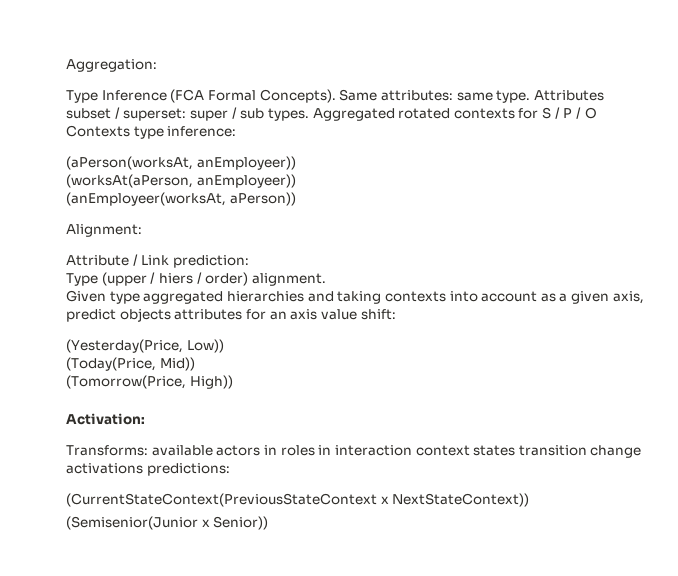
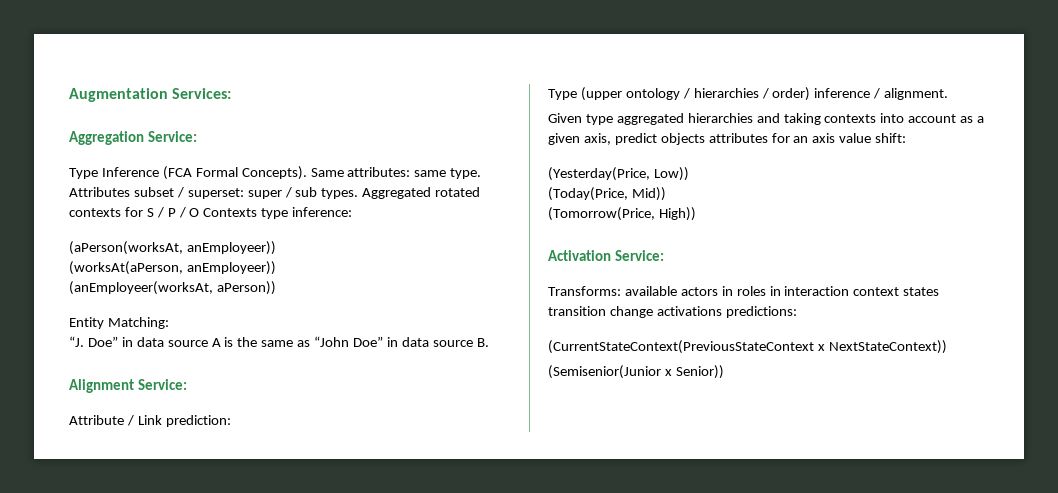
- Aggregation:
+ Augmentation Services:
+ Aggregation Service:
- Alignment:
+ Entity Matching:
+ “J. Doe” in data source A is the same as “John Doe” in data source B.
+ Alignment Service:
- Type (upper / hiers / order) alignment.
+ Type (upper ontology / hierarchies / order) inference / alignment.
- Activation:
+ Activation Service:

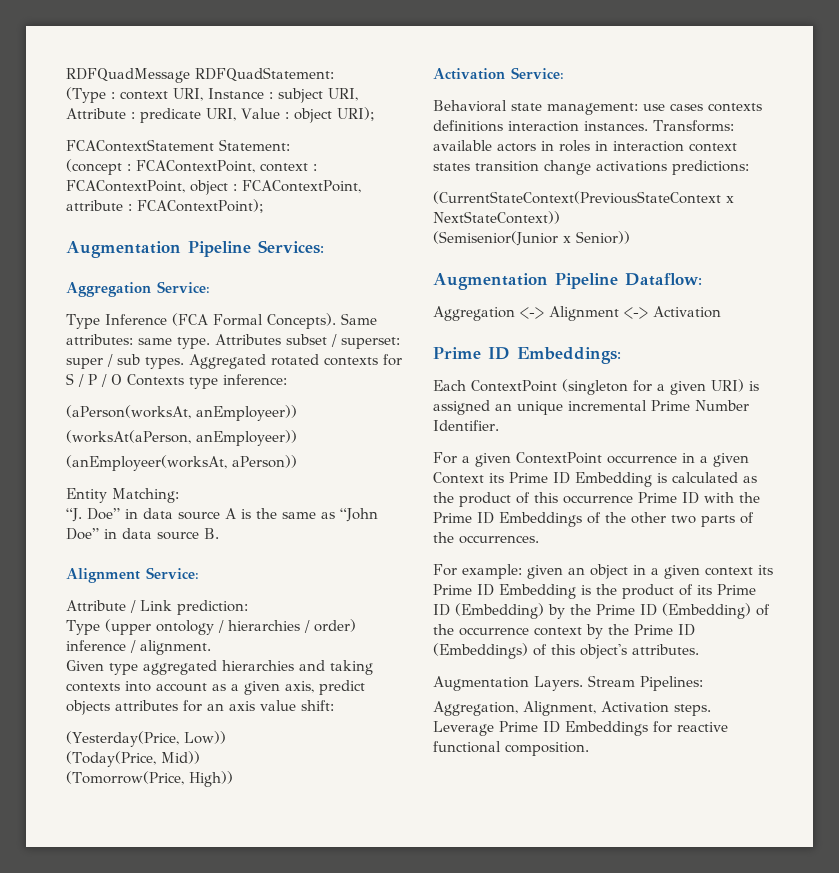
- Augmentation Services:
+ RDFQuadMessage RDFQuadStatement:
+ (Type : context URI, Instance : subject URI, Attribute : predicate URI, Value : object URI);
+ FCAContextStatement Statement:
+ (concept : FCAContextPoint, context : FCAContextPoint, object : FCAContextPoint, attribute : FCAContextPoint);
+ Augmentation Pipeline Services:
+ Behavioral state management: use cases contexts definitions interaction instances.
+ Augmentation Pipeline Dataflow:
+ Aggregation <-> Alignment <-> Activation
+ Prime ID Embeddings:
+ Each ContextPoint (singleton for a given URI) is assigned an unique incremental Prime Number Identifier.
+ For a given ContextPoint occurrence in a given Context its Prime ID Embedding is calculated as the product of this occurrence Prime ID with the Prime ID Embeddings of the other two parts of the occurrences.
+ For example: given an object in a given context its Prime ID Embedding is the product of its Prime ID (Embedding) by the Prime ID (Embedding) of the occurrence context by the Prime ID (Embeddings) of this object's attributes.
+ Augmentation Layers. Stream Pipelines:
+ Aggregation, Alignment, Activation steps. Leverage Prime ID Embeddings for reactive functional composition.

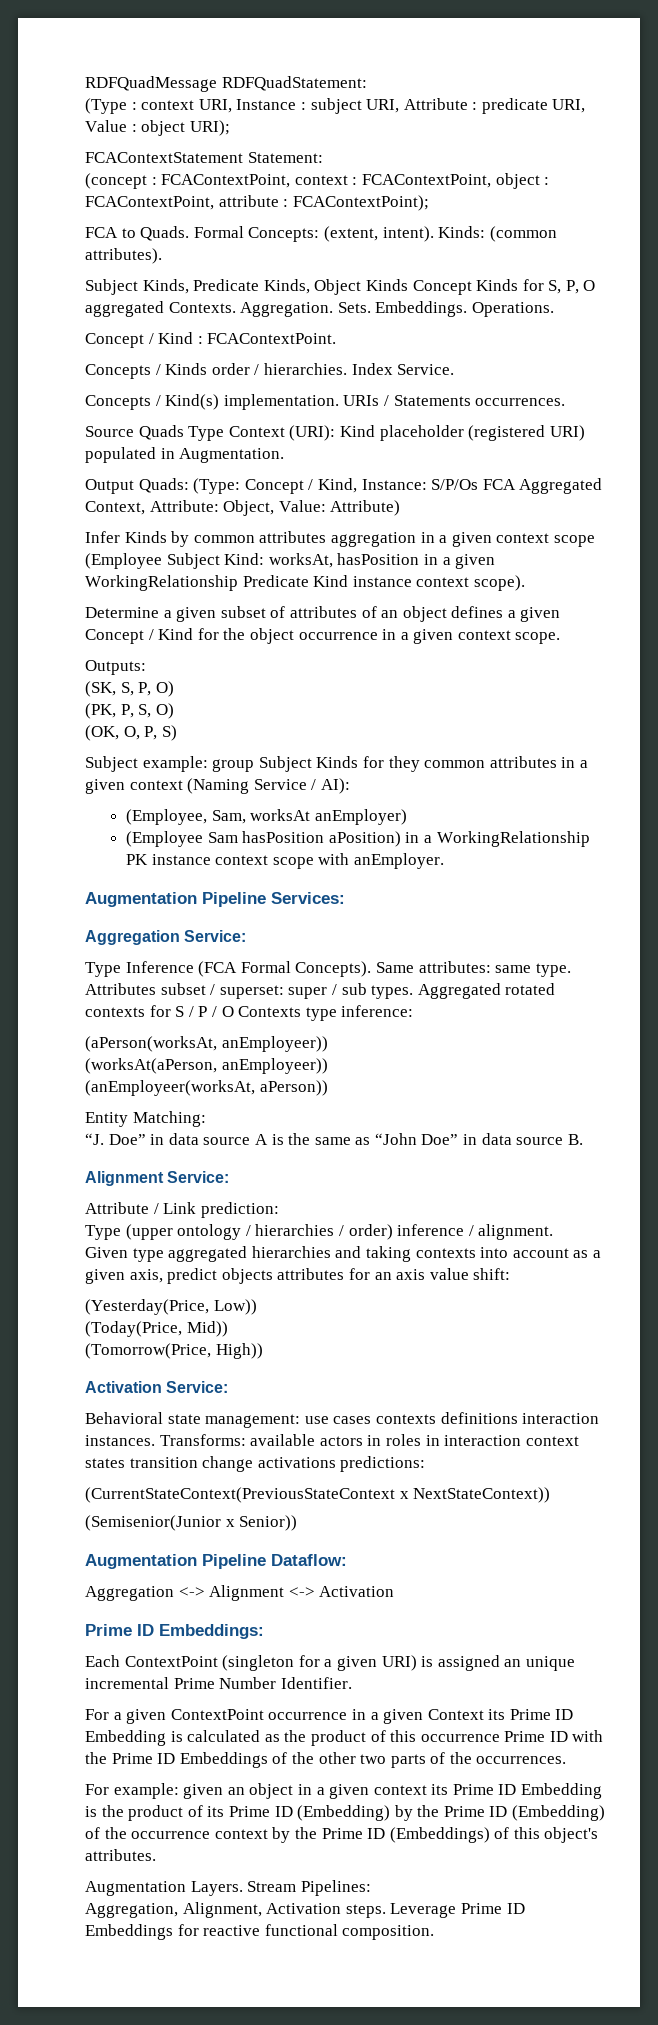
+ FCA to Quads. Formal Concepts: (extent, intent). Kinds: (common attributes).
+ Subject Kinds, Predicate Kinds, Object Kinds Concept Kinds for S, P, O aggregated Contexts. Aggregation. Sets. Embeddings. Operations.
+ Concept / Kind : FCAContextPoint.
+ Concepts / Kinds order / hierarchies. Index Service.
+ Concepts / Kind(s) implementation. URIs / Statements occurrences.
+ Source Quads Type Context (URI): Kind placeholder (registered URI) populated in Augmentation.
+ Output Quads: (Type: Concept / Kind, Instance: S/P/Os FCA Aggregated Context, Attribute: Object, Value: Attribute)
+ Infer Kinds by common attributes aggregation in a given context scope (Employee Subject Kind: worksAt, hasPosition in a given WorkingRelationship Predicate Kind instance context scope).
+ Determine a given subset of attributes of an object defines a given Concept / Kind for the object occurrence in a given context scope.
+ Outputs:
+ (SK, S, P, O)
+ (PK, P, S, O)
+ (OK, O, P, S)
+ Subject example: group Subject Kinds for they common attributes in a given context (Naming Service / AI):
+ (Employee, Sam, worksAt anEmployer)
+ (Employee Sam hasPosition aPosition) in a WorkingRelationship PK instance context scope with anEmployer.

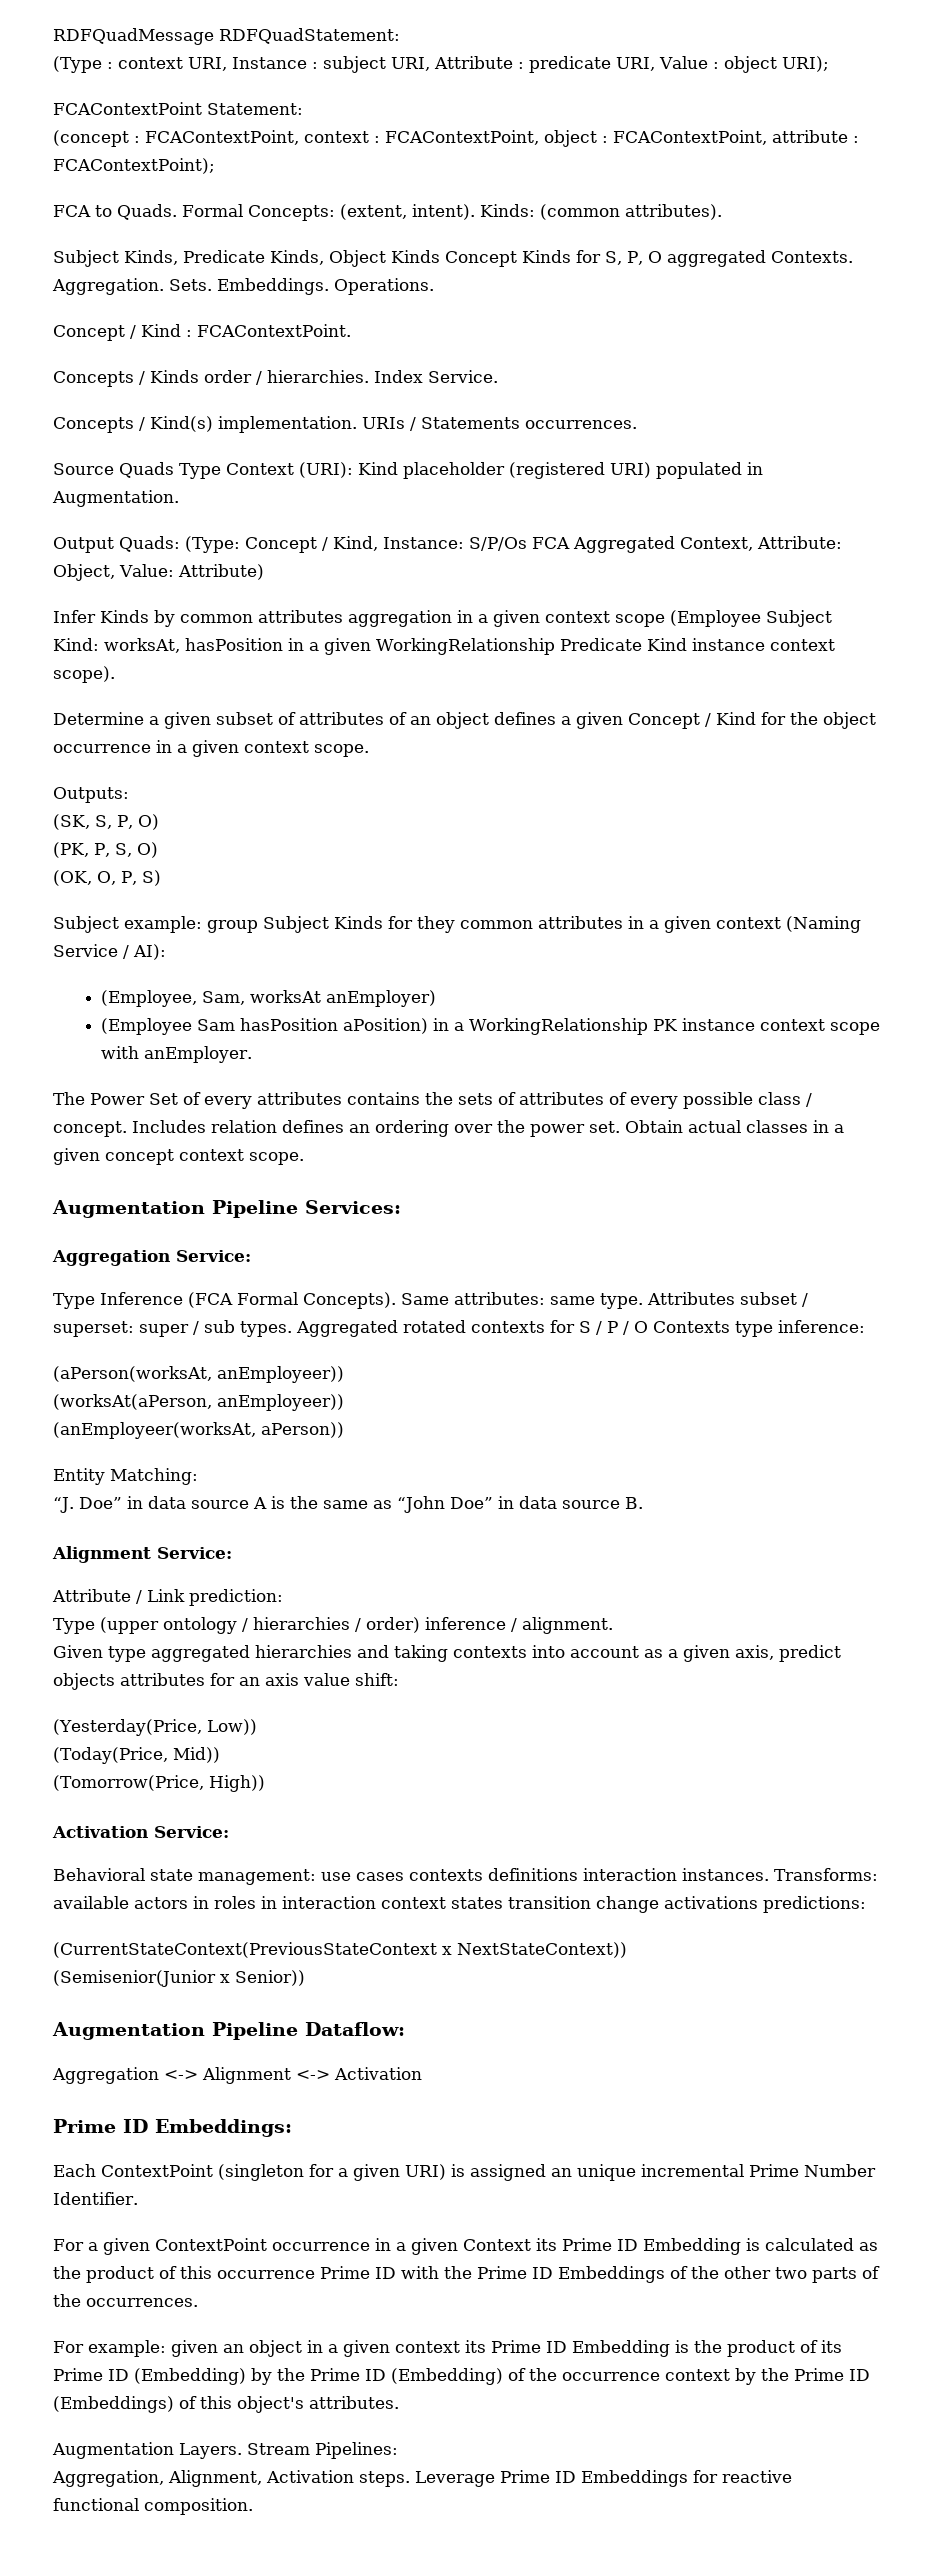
- FCAContextStatement Statement:
+ FCAContextPoint Statement:
+ The Power Set of every attributes contains the sets of attributes of every possible class / concept. Includes relation defines an ordering over the power set. Obtain actual classes in a given concept context scope.

